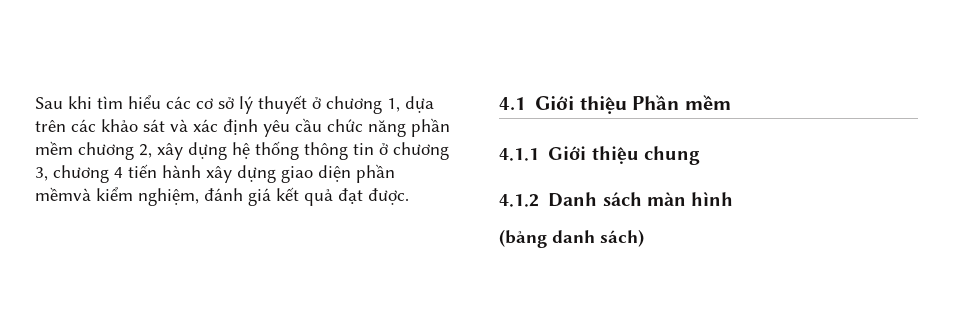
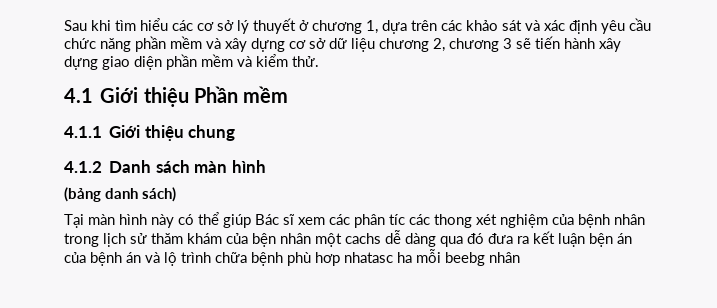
- Sau khi tìm hiểu các cơ sở lý thuyết ở chương 1, dựa trên các khảo sát và xác định yêu cầu chức năng phần mềm chương 2, xây dựng hệ thống thông tin ở chương 3, chương 4 tiến hành xây dựng giao diện phần mềmvà kiểm nghiệm, đánh giá kết quả đạt được.
+ Sau khi tìm hiểu các cơ sở lý thuyết ở chương 1, dựa trên các khảo sát và xác định yêu cầu chức năng phần mềm và xây dựng cơ sở dữ liệu chương 2, chương 3 sẽ tiến hành xây dựng giao diện phần mềm và kiểm thử.
+ Tại màn hình này có thể giúp Bác sĩ xem các phân tíc các thong xét nghiệm của bệnh nhân trong lịch sử thăm khám của bện nhân một cachs dễ dàng qua đó đưa ra kết luận bện án của bệnh án và lộ trình chữa bệnh phù hơp nhatasc ha mỗi beebg nhân

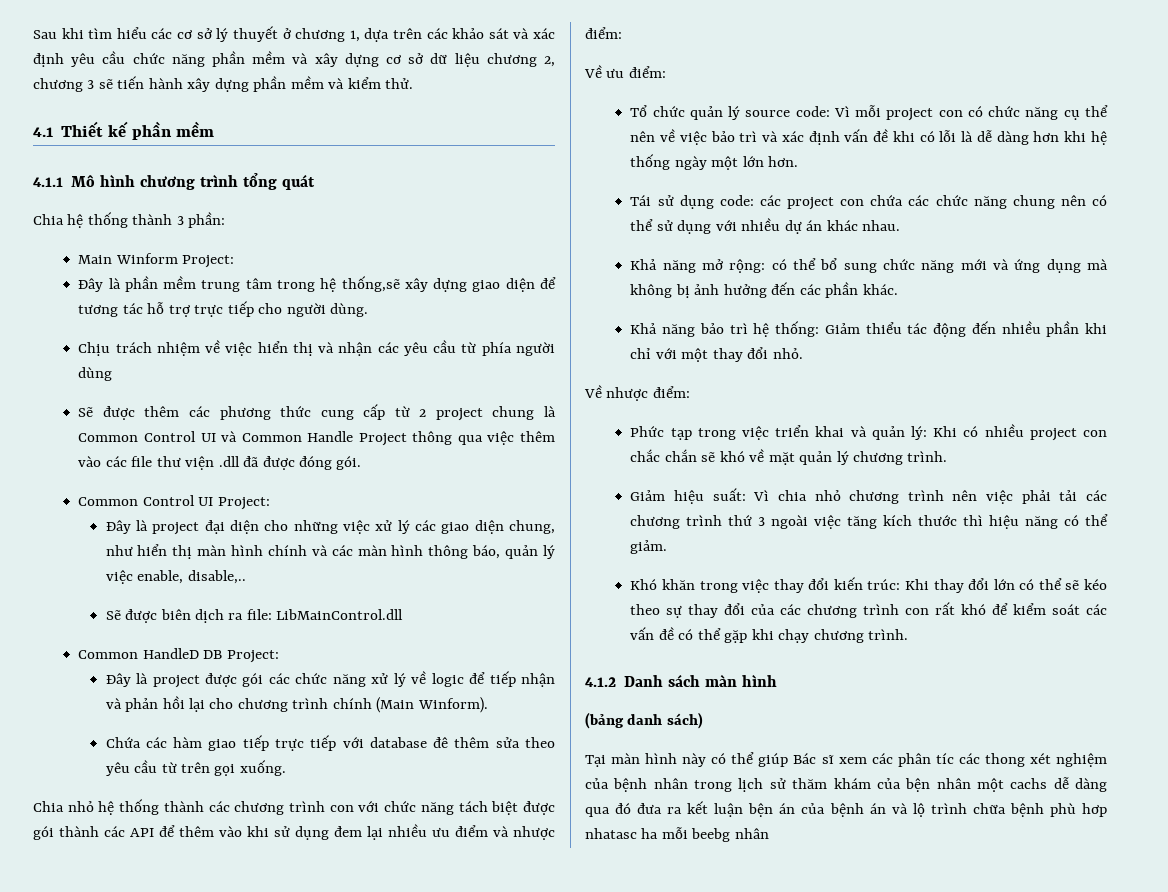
- Sau khi tìm hiểu các cơ sở lý thuyết ở chương 1, dựa trên các khảo sát và xác định yêu cầu chức năng phần mềm và xây dựng cơ sở dữ liệu chương 2, chương 3 sẽ tiến hành xây dựng giao diện phần mềm và kiểm thử.
+ Sau khi tìm hiểu các cơ sở lý thuyết ở chương 1, dựa trên các khảo sát và xác định yêu cầu chức năng phần mềm và xây dựng cơ sở dữ liệu chương 2, chương 3 sẽ tiến hành xây dựng phần mềm và kiểm thử.
- 4.1 Giới thiệu Phần mềm
+ 4.1 Thiết kế phần mềm
- 4.1.1 Giới thiệu chung
+ 4.1.1 Mô hình chương trình tổng quát
+ Chia hệ thống thành 3 phần:
+ Main Winform Project:
+ Đây là phần mềm trung tâm trong hệ thống,sẽ xây dựng giao diện để tương tác hỗ trợ trực tiếp cho người dùng.
+ Chịu trách nhiệm về việc hiển thị và nhận các yêu cầu từ phía người dùng
+ Sẽ được thêm các phương thức cung cấp từ 2 project chung là Common Control UI và Common Handle Project thông qua việc thêm vào các file thư viện .dll đã được đóng gói.
+ Common Control UI Project:
+ Đây là project đại diện cho những việc xử lý các giao diện chung, như hiển thị màn hình chính và các màn hình thông báo, quản lý việc enable, disable,..
+ Sẽ được biên dịch ra file: LibMainControl.dll
+ Common HandleD DB Project:
+ Đây là project được gói các chức năng xử lý về logic để tiếp nhận và phản hồi lại cho chương trình chính (Main Winform).
+ Chứa các hàm giao tiếp trực tiếp với database đê thêm sửa theo yêu cầu từ trên gọi xuống.
+ Chia nhỏ hệ thống thành các chương trình con với chức năng tách biệt được gói thành các API để thêm vào khi sử dụng đem lại nhiều ưu điểm và nhược điểm:
+ Về ưu điểm:
+ Tổ chức quản lý source code: Vì mỗi project con có chức năng cụ thể nên về việc bảo trì và xác định vấn đề khi có lỗi là dễ dàng hơn khi hệ thống ngày một lớn hơn.
+ Tái sử dụng code: các project con chứa các chức năng chung nên có thể sử dụng với nhiều dự án khác nhau.
+ Khả năng mở rộng: có thể bổ sung chức năng mới và ứng dụng mà không bị ảnh hưởng đến các phần khác.
+ Khả năng bảo trì hệ thống: Giảm thiểu tác động đến nhiều phần khi chỉ với một thay đổi nhỏ.
+ Về nhược điểm:
+ Phức tạp trong việc triển khai và quản lý: Khi có nhiều project con chắc chắn sẽ khó về mặt quản lý chương trình.
+ Giảm hiệu suất: Vì chia nhỏ chương trình nên việc phải tải các chương trình thứ 3 ngoài việc tăng kích thước thì hiệu năng có thể giảm.
+ Khó khăn trong việc thay đổi kiến trúc: Khi thay đổi lớn có thể sẽ kéo theo sự thay đổi của các chương trình con rất khó để kiểm soát các vấn đề có thể gặp khi chạy chương trình.

